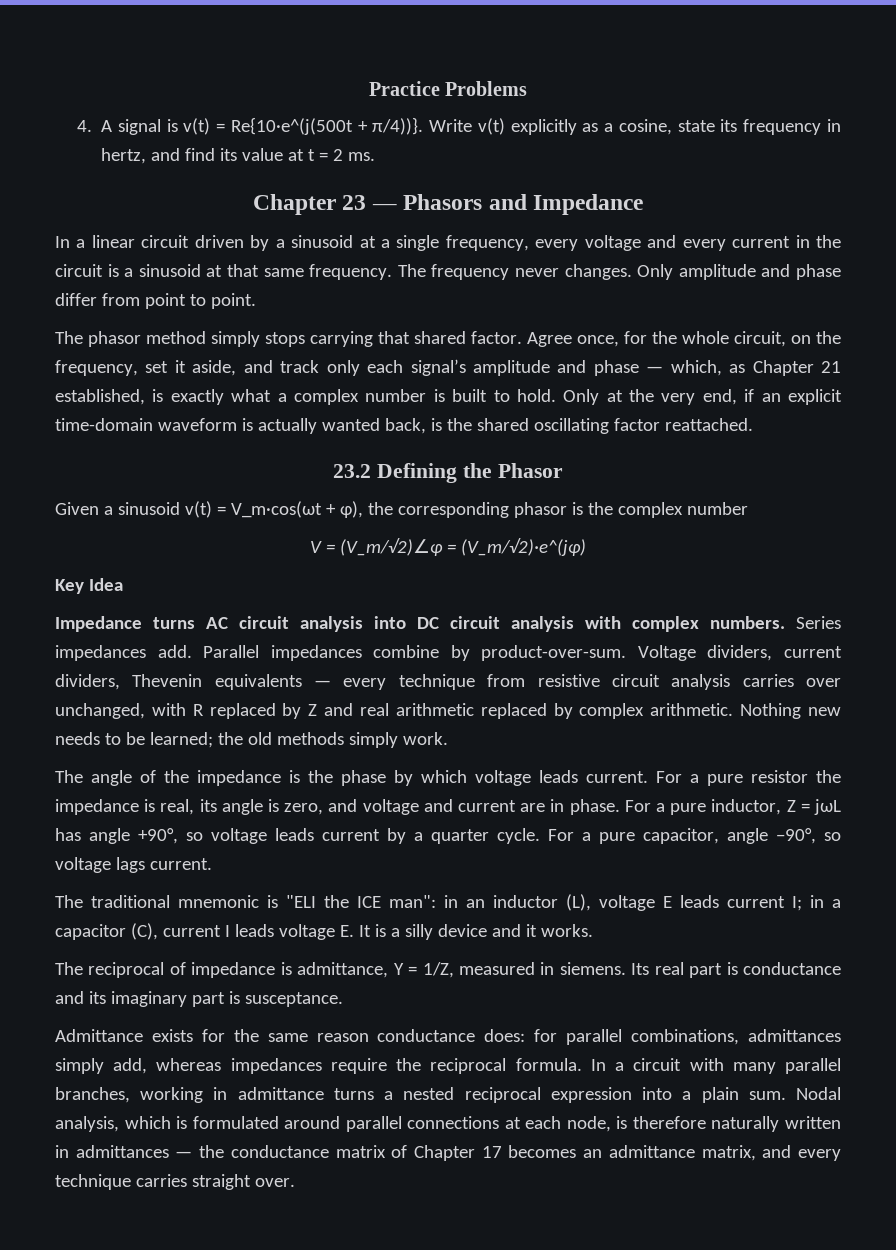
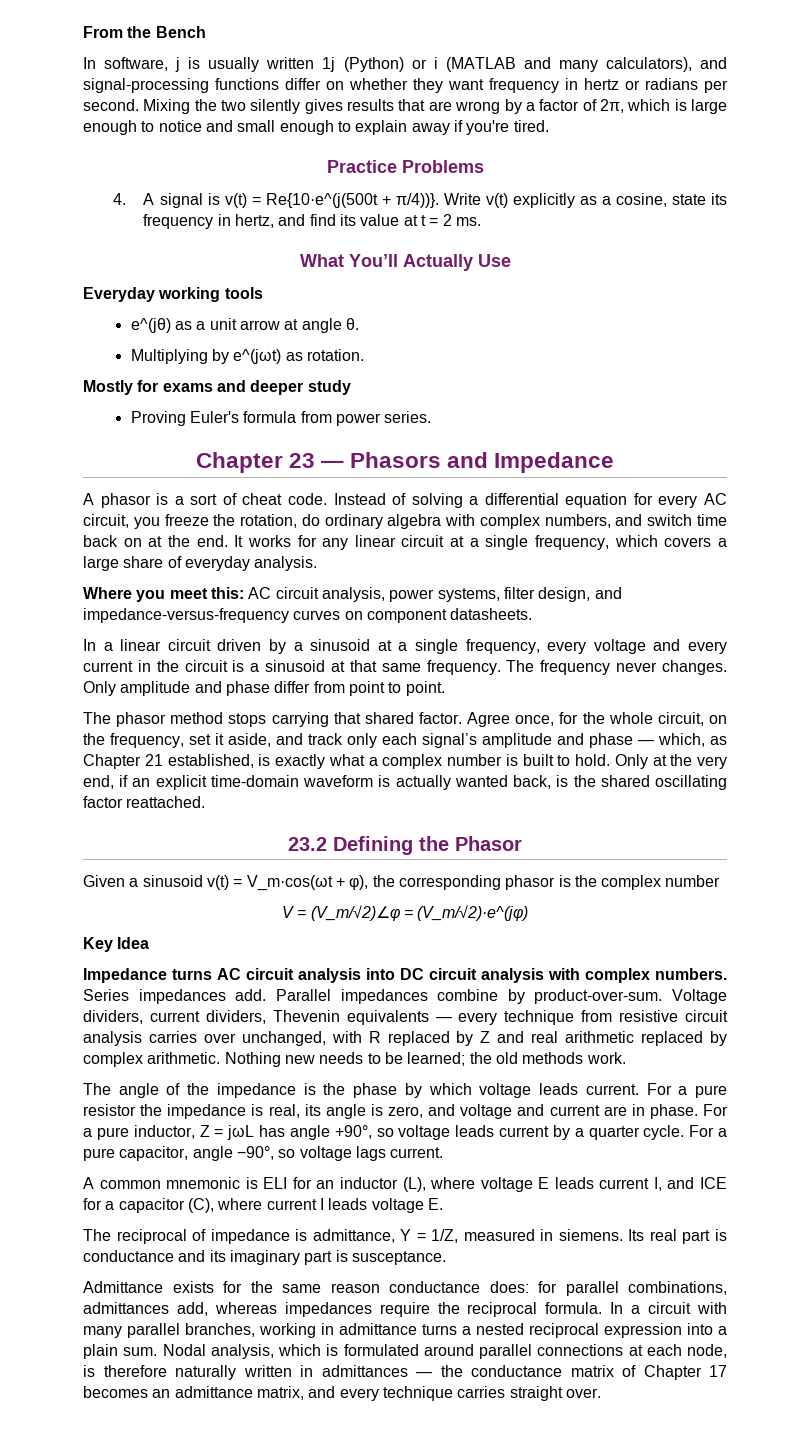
+ From the Bench
+ In software, j is usually written 1j (Python) or i (MATLAB and many calculators), and signal-processing functions differ on whether they want frequency in hertz or radians per second. Mixing the two silently gives results that are wrong by a factor of 2π, which is large enough to notice and small enough to explain away if you're tired.
+ What You’ll Actually Use
+ Everyday working tools
+ e^(jθ) as a unit arrow at angle θ.
+ Multiplying by e^(jωt) as rotation.
+ Mostly for exams and deeper study
+ Proving Euler's formula from power series.
+ A phasor is a sort of cheat code. Instead of solving a differential equation for every AC circuit, you freeze the rotation, do ordinary algebra with complex numbers, and switch time back on at the end. It works for any linear circuit at a single frequency, which covers a large share of everyday analysis.
+ Where you meet this: AC circuit analysis, power systems, filter design, and impedance-versus-frequency curves on component datasheets.
- The phasor method simply stops carrying that shared factor.
+ The phasor method stops carrying that shared factor.
- Nothing new needs to be learned; the old methods simply work.
+ Nothing new needs to be learned; the old methods work.
- The traditional mnemonic is "ELI the ICE man": in an inductor (L), voltage E leads current I; in a capacitor (C), current I leads voltage E. It is a silly device and it works.
+ A common mnemonic is ELI for an inductor (L), where voltage E leads current I, and ICE for a capacitor (C), where current I leads voltage E.
- Admittance exists for the same reason conductance does: for parallel combinations, admittances simply add, whereas impedances require the reciprocal formula.
+ Admittance exists for the same reason conductance does: for parallel combinations, admittances add, whereas impedances require the reciprocal formula.

